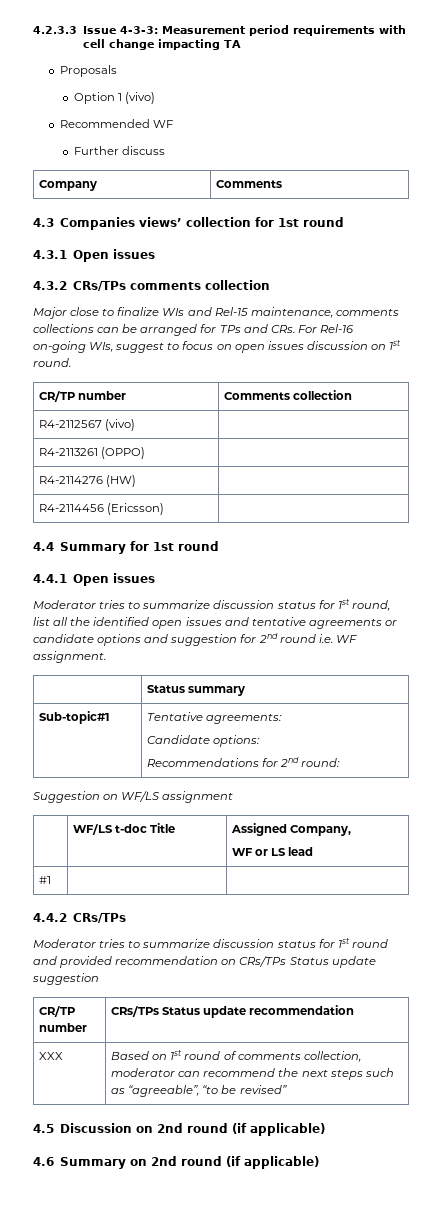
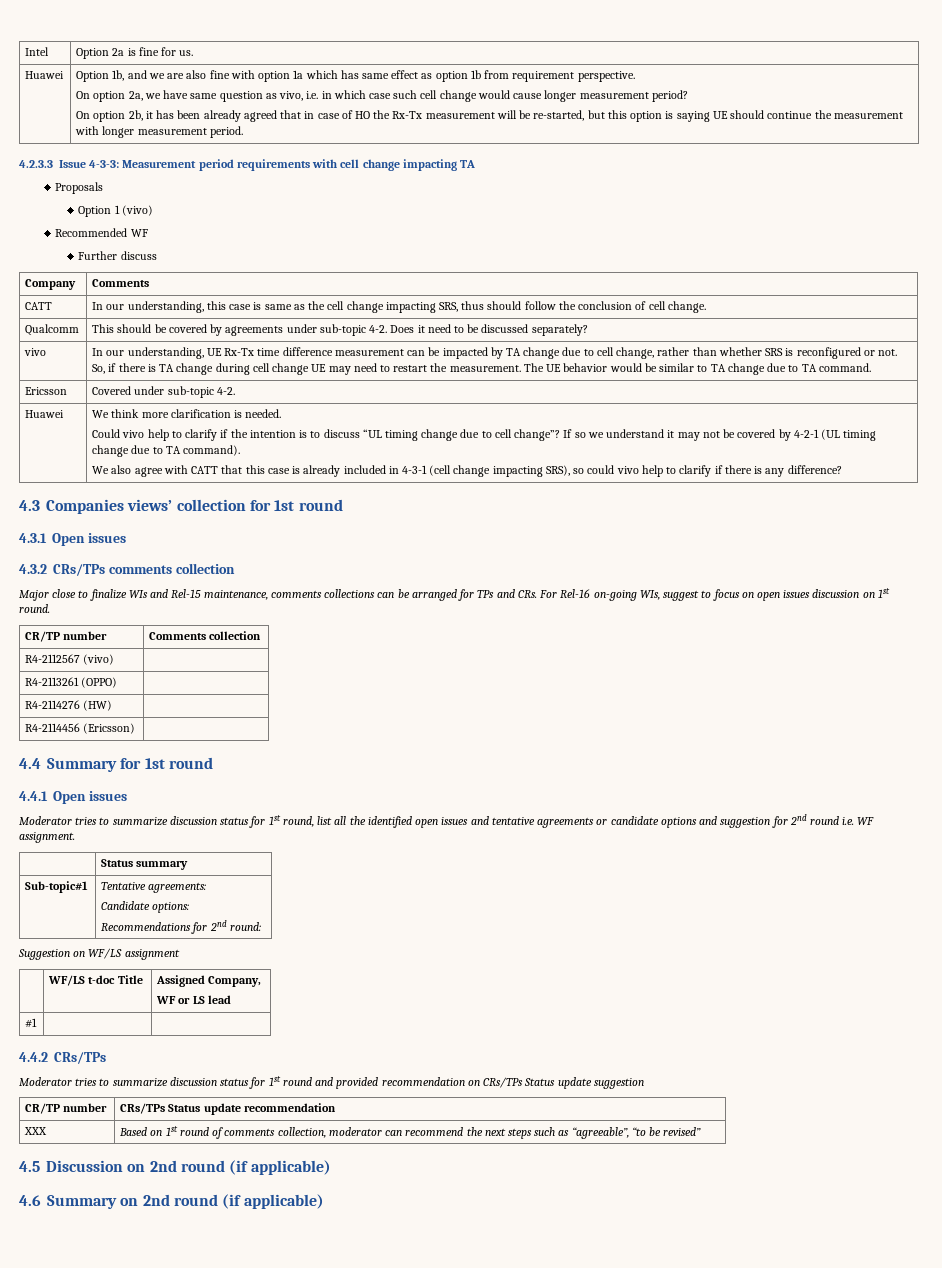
+ Intel | Option 2a is fine for us.
+ Huawei | Option 1b, and we are also fine with option 1a which has same effect as option 1b from requirement perspective.
+ On option 2a, we have same question as vivo, i.e. in which case such cell change would cause longer measurement period?
+ On option 2b, it has been already agreed that in case of HO the Rx-Tx measurement will be re-started, but this option is saying UE should continue the measurement with longer measurement period.
+ CATT | In our understanding, this case is same as the cell change impacting SRS, thus should follow the conclusion of cell change.
+ Qualcomm | This should be covered by agreements under sub-topic 4-2. Does it need to be discussed separately?
+ vivo | In our understanding, UE Rx-Tx time difference measurement can be impacted by TA change due to cell change, rather than whether SRS is reconfigured or not. So, if there is TA change during cell change UE may need to restart the measurement. The UE behavior would be similar to TA change due to TA command.
+ Ericsson | Covered under sub-topic 4-2.
+ Huawei | We think more clarification is needed.
+ Could vivo help to clarify if the intention is to discuss “UL timing change due to cell change”? If so we understand it may not be covered by 4-2-1 (UL timing change due to TA command).
+ We also agree with CATT that this case is already included in 4-3-1 (cell change impacting SRS), so could vivo help to clarify if there is any difference?

